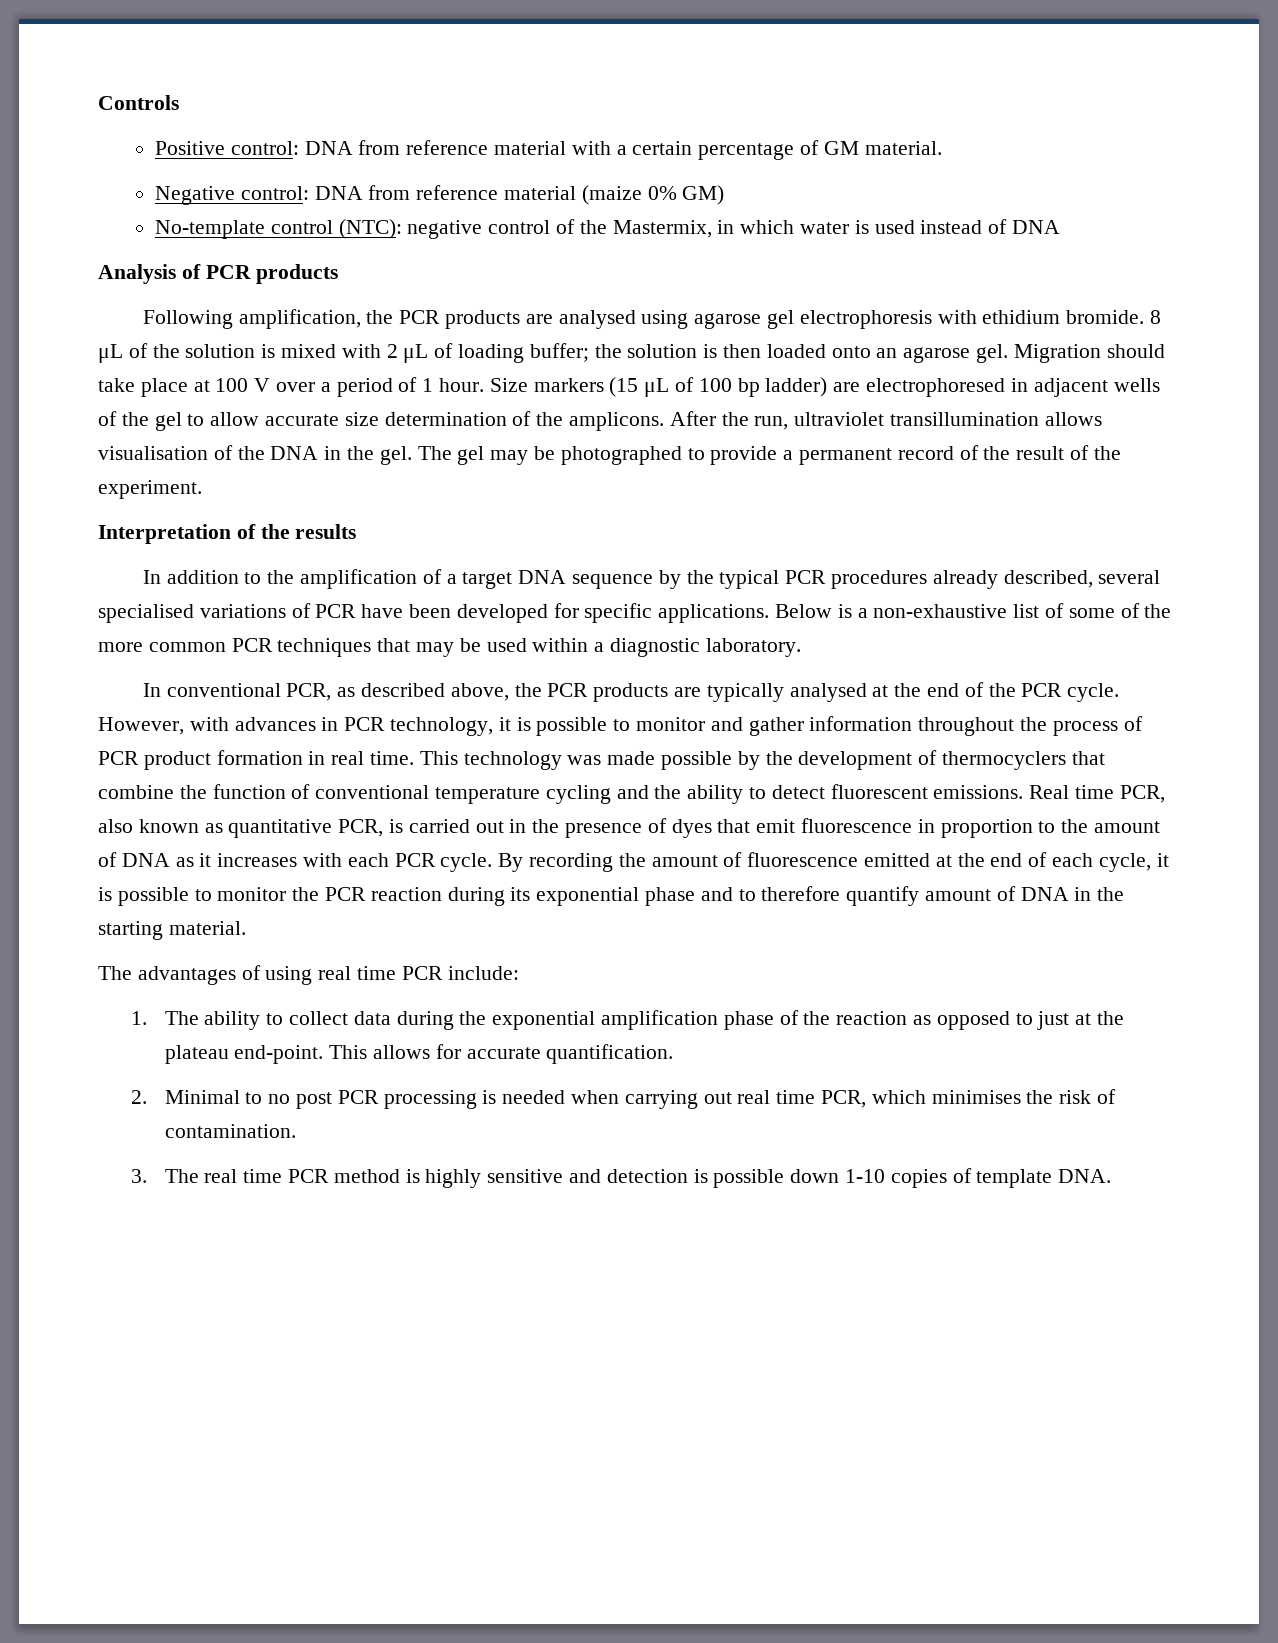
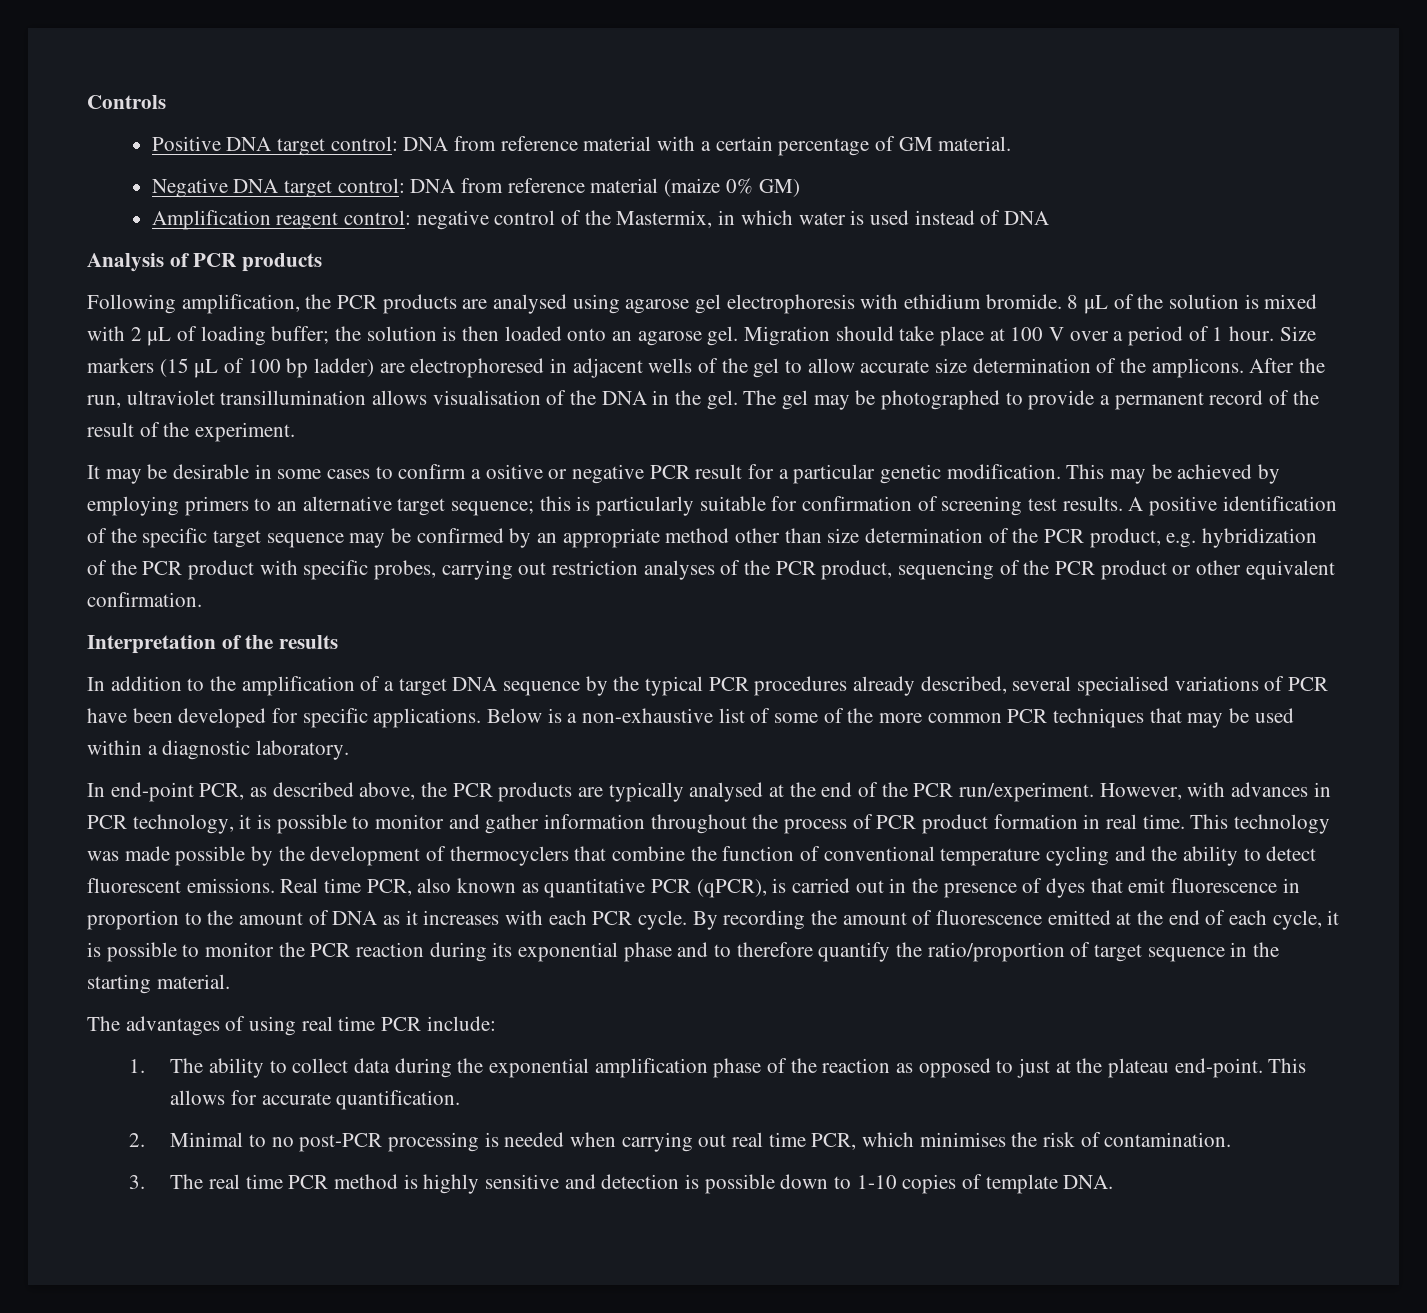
- Positive control: DNA from reference material with a certain percentage of GM material.
+ Positive DNA target control: DNA from reference material with a certain percentage of GM material.
- Negative control: DNA from reference material (maize 0% GM)
+ Negative DNA target control: DNA from reference material (maize 0% GM)
- No-template control (NTC): negative control of the Mastermix, in which water is used instead of DNA
+ Amplification reagent control: negative control of the Mastermix, in which water is used instead of DNA
+ It may be desirable in some cases to confirm a ositive or negative PCR result for a particular genetic modification. This may be achieved by employing primers to an alternative target sequence; this is particularly suitable for confirmation of screening test results. A positive identification of the specific target sequence may be confirmed by an appropriate method other than size determination of the PCR product, e.g. hybridization of the PCR product with specific probes, carrying out restriction analyses of the PCR product, sequencing of the PCR product or other equivalent confirmation.
- In conventional PCR, as described above, the PCR products are typically analysed at the end of the PCR cycle.
+ In end-point PCR, as described above, the PCR products are typically analysed at the end of the PCR run/experiment.
- Real time PCR, also known as quantitative PCR, is carried out in the presence of dyes that emit fluorescence in proportion to the amount of DNA as it increases with each PCR cycle.
+ Real time PCR, also known as quantitative PCR (qPCR), is carried out in the presence of dyes that emit fluorescence in proportion to the amount of DNA as it increases with each PCR cycle.
- By recording the amount of fluorescence emitted at the end of each cycle, it is possible to monitor the PCR reaction during its exponential phase and to therefore quantify amount of DNA in the starting material.
+ By recording the amount of fluorescence emitted at the end of each cycle, it is possible to monitor the PCR reaction during its exponential phase and to therefore quantify the ratio/proportion of target sequence in the starting material.
- 2. Minimal to no post PCR processing is needed when carrying out real time PCR, which minimises the risk of contamination.
+ 2. Minimal to no post-PCR processing is needed when carrying out real time PCR, which minimises the risk of contamination.
- 3. The real time PCR method is highly sensitive and detection is possible down 1-10 copies of template DNA.
+ 3. The real time PCR method is highly sensitive and detection is possible down to 1-10 copies of template DNA.

